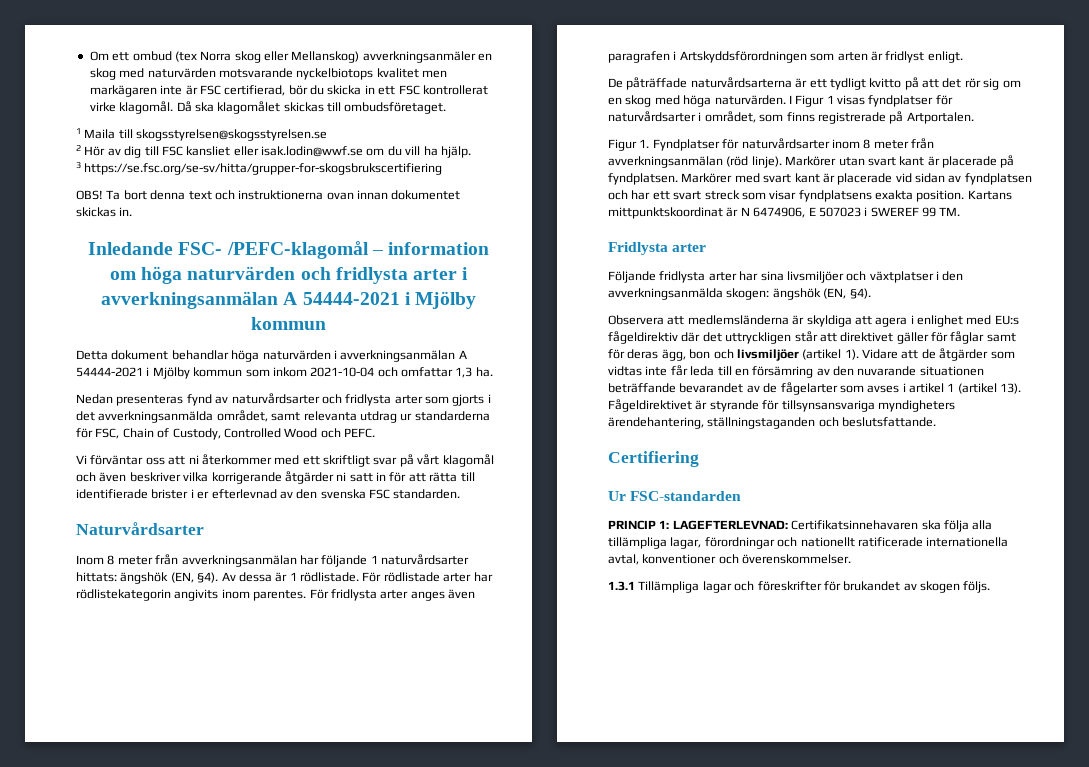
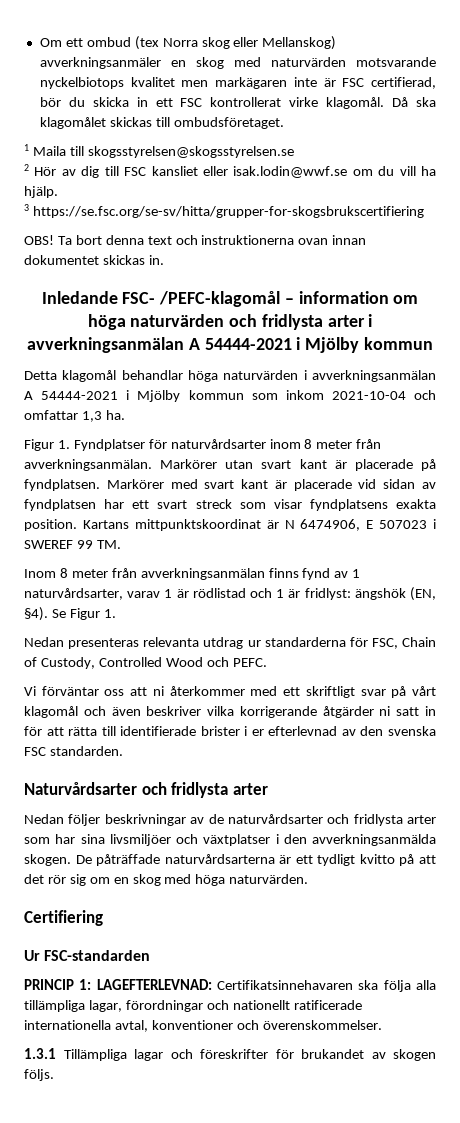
- Detta dokument behandlar höga naturvärden i avverkningsanmälan A 54444-2021 i Mjölby kommun som inkom 2021-10-04 och omfattar 1,3 ha.
+ Detta klagomål behandlar höga naturvärden i avverkningsanmälan A 54444-2021 i Mjölby kommun som inkom 2021-10-04 och omfattar 1,3 ha.
- Nedan presenteras fynd av naturvårdsarter och fridlysta arter som gjorts i det avverkningsanmälda området, samt relevanta utdrag ur standarderna för FSC, Chain of Custody, Controlled Wood och PEFC.
+ Figur 1. Fyndplatser för naturvårdsarter inom 8 meter från avverkningsanmälan. Markörer utan svart kant är placerade på fyndplatsen. Markörer med svart kant är placerade vid sidan av fyndplatsen har ett svart streck som visar fyndplatsens exakta position. Kartans mittpunktskoordinat är N 6474906, E 507023 i SWEREF 99 TM.
+ Inom 8 meter från avverkningsanmälan finns fynd av 1 naturvårdsarter, varav 1 är rödlistad och 1 är fridlyst: ängshök (EN, §4). Se Figur 1.
+ Nedan presenteras relevanta utdrag ur standarderna för FSC, Chain of Custody, Controlled Wood och PEFC.
- Naturvårdsarter
- Inom 8 meter från avverkningsanmälan har följande 1 naturvårdsarter hittats: ängshök (EN, §4). Av dessa är 1 rödlistade. För rödlistade arter har rödlistekategorin angivits inom parentes. För fridlysta arter anges även paragrafen i Artskyddsförordningen som arten är fridlyst enligt.
- De påträffade naturvårdsarterna är ett tydligt kvitto på att det rör sig om en skog med höga naturvärden. I Figur 1 visas fyndplatser för naturvårdsarter i området, som finns registrerade på Artportalen.
- Figur 1. Fyndplatser för naturvårdsarter inom 8 meter från avverkningsanmälan (röd linje). Markörer utan svart kant är placerade på fyndplatsen. Markörer med svart kant är placerade vid sidan av fyndplatsen och har ett svart streck som visar fyndplatsens exakta position. Kartans mittpunktskoordinat är N 6474906, E 507023 i SWEREF 99 TM.
- Fridlysta arter
- Följande fridlysta arter har sina livsmiljöer och växtplatser i den avverkningsanmälda skogen: ängshök (EN, §4).
- Observera att medlemsländerna är skyldiga att agera i enlighet med EU:s fågeldirektiv där det uttryckligen står att direktivet gäller för fåglar samt för deras ägg, bon och livsmiljöer (artikel 1). Vidare att de åtgärder som vidtas inte får leda till en försämring av den nuvarande situationen beträffande bevarandet av de fågelarter som avses i artikel 1 (artikel 13). Fågeldirektivet är styrande för tillsynsansvariga myndigheters ärendehantering, ställningstaganden och beslutsfattande.
+ Naturvårdsarter och fridlysta arter
+ Nedan följer beskrivningar av de naturvårdsarter och fridlysta arter som har sina livsmiljöer och växtplatser i den avverkningsanmälda skogen. De påträffade naturvårdsarterna är ett tydligt kvitto på att det rör sig om en skog med höga naturvärden.

